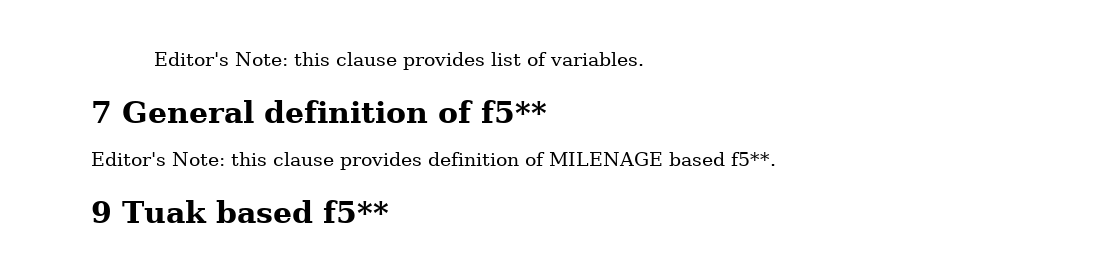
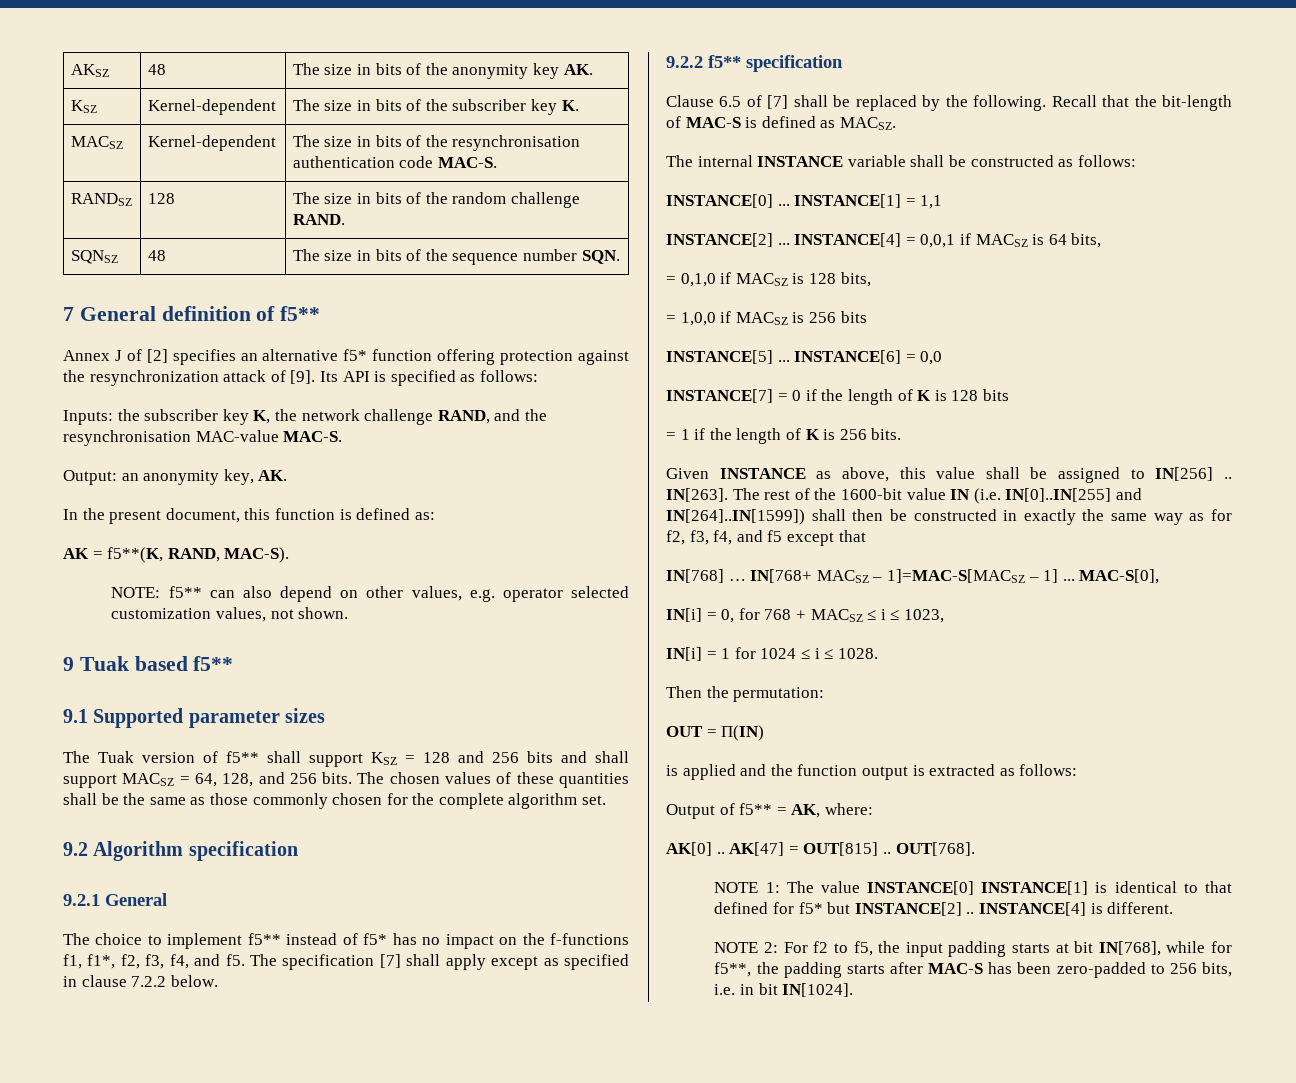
- Editor's Note: this clause provides list of variables.
+ AKSZ | 48 | The size in bits of the anonymity key AK.
+ KSZ | Kernel-dependent | The size in bits of the subscriber key K.
+ MACSZ | Kernel-dependent | The size in bits of the resynchronisation authentication code MAC-S.
+ RANDSZ | 128 | The size in bits of the random challenge RAND.
+ SQNSZ | 48 | The size in bits of the sequence number SQN.
- Editor's Note: this clause provides definition of MILENAGE based f5**.
+ Annex J of [2] specifies an alternative f5* function offering protection against the resynchronization attack of [9]. Its API is specified as follows:
+ Inputs: the subscriber key K, the network challenge RAND, and the resynchronisation MAC-value MAC-S.
+ Output: an anonymity key, AK.
+ In the present document, this function is defined as:
+ AK = f5**(K, RAND, MAC-S).
+ NOTE: f5** can also depend on other values, e.g. operator selected customization values, not shown.
  9 Tuak based f5**
+ 9.1 Supported parameter sizes
+ The Tuak version of f5** shall support KSZ = 128 and 256 bits and shall support MACSZ = 64, 128, and 256 bits. The chosen values of these quantities shall be the same as those commonly chosen for the complete algorithm set.
+ 9.2 Algorithm specification
+ 9.2.1 General
+ The choice to implement f5** instead of f5* has no impact on the f-functions f1, f1*, f2, f3, f4, and f5. The specification [7] shall apply except as specified in clause 7.2.2 below.
+ 9.2.2 f5** specification
+ Clause 6.5 of [7] shall be replaced by the following. Recall that the bit-length of MAC-S is defined as MACSZ.
+ The internal INSTANCE variable shall be constructed as follows:
+ INSTANCE[0] ... INSTANCE[1] = 1,1
+ INSTANCE[2] ... INSTANCE[4] = 0,0,1 if MACSZ is 64 bits,
+ = 0,1,0 if MACSZ is 128 bits,
+ = 1,0,0 if MACSZ is 256 bits
+ INSTANCE[5] ... INSTANCE[6] = 0,0
+ INSTANCE[7] = 0 if the length of K is 128 bits
+ = 1 if the length of K is 256 bits.
+ Given INSTANCE as above, this value shall be assigned to IN[256] .. IN[263]. The rest of the 1600-bit value IN (i.e. IN[0]..IN[255] and IN[264]..IN[1599]) shall then be constructed in exactly the same way as for f2, f3, f4, and f5 except that
+ IN[768] … IN[768+ MACSZ – 1]=MAC-S[MACSZ – 1] ... MAC-S[0],
+ IN[i] = 0, for 768 + MACSZ ≤ i ≤ 1023,
+ IN[i] = 1 for 1024 ≤ i ≤ 1028.
+ Then the permutation:
+ OUT = Π(IN)
+ is applied and the function output is extracted as follows:
+ Output of f5** = AK, where:
+ AK[0] .. AK[47] = OUT[815] .. OUT[768].
+ NOTE 1: The value INSTANCE[0] INSTANCE[1] is identical to that defined for f5* but INSTANCE[2] .. INSTANCE[4] is different.
+ NOTE 2: For f2 to f5, the input padding starts at bit IN[768], while for f5**, the padding starts after MAC-S has been zero-padded to 256 bits, i.e. in bit IN[1024].

